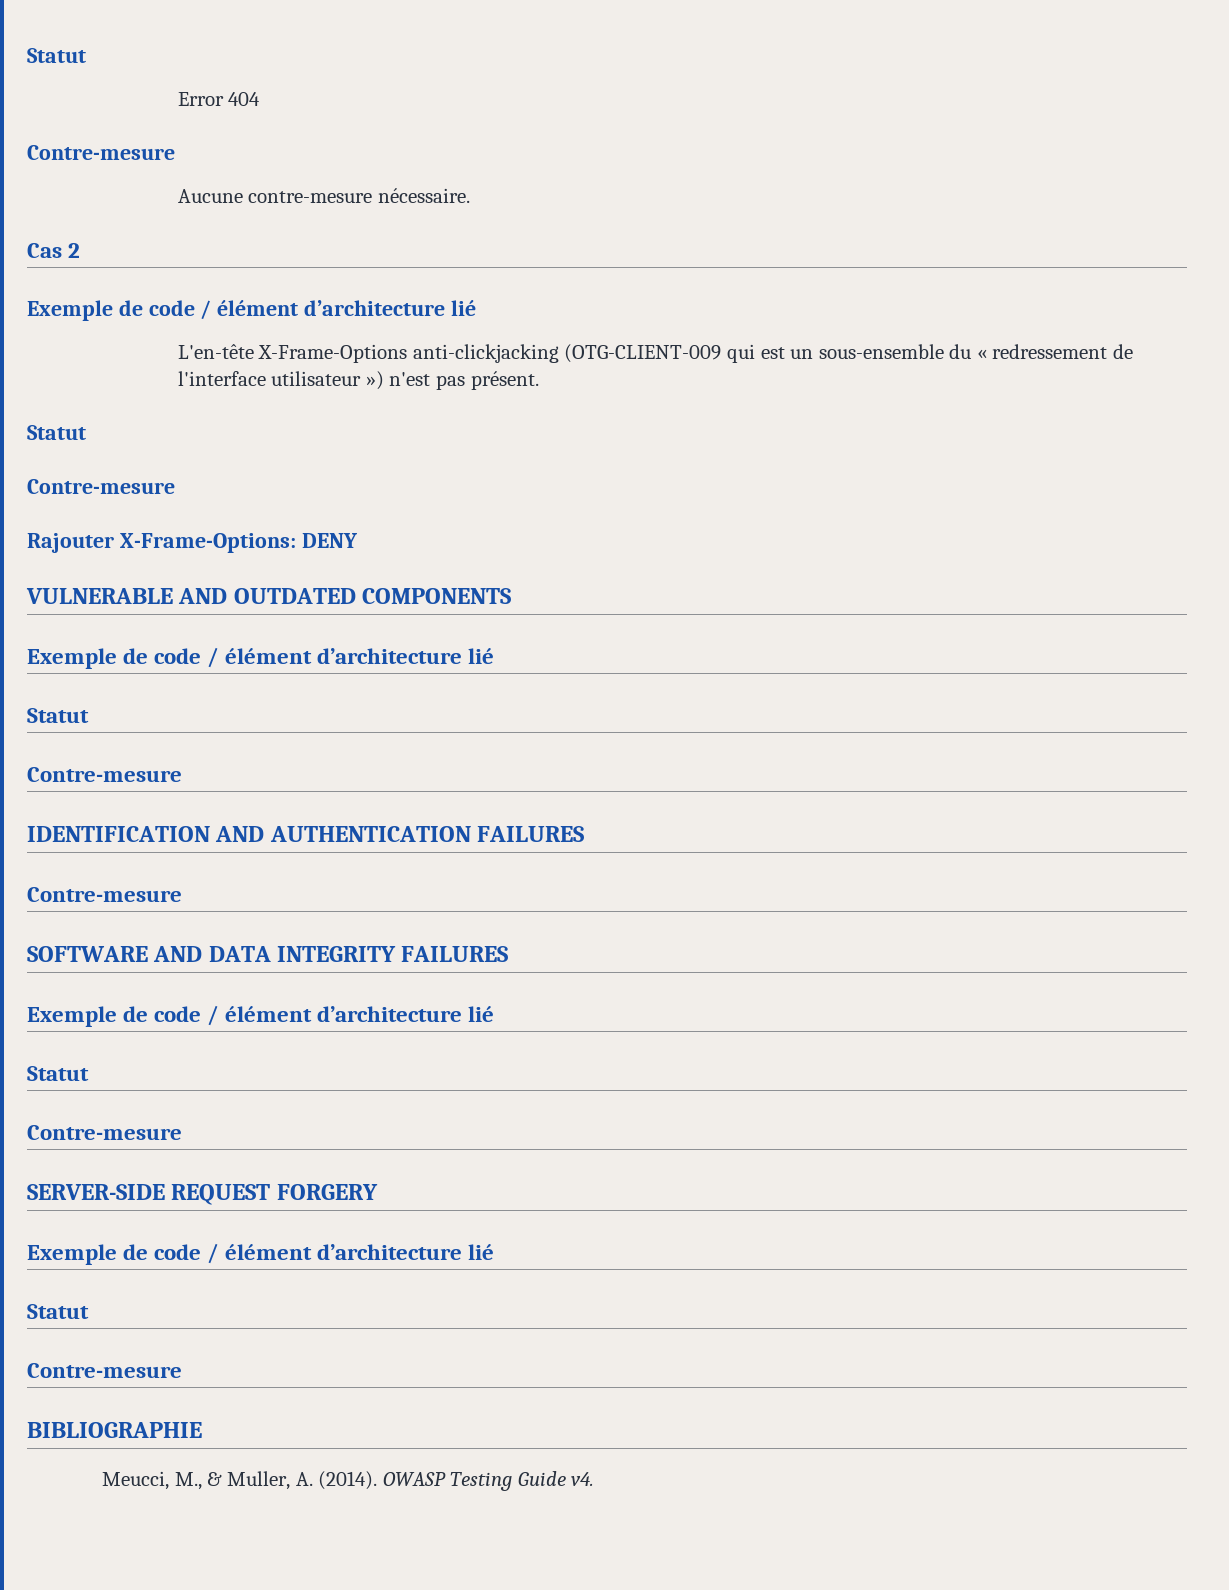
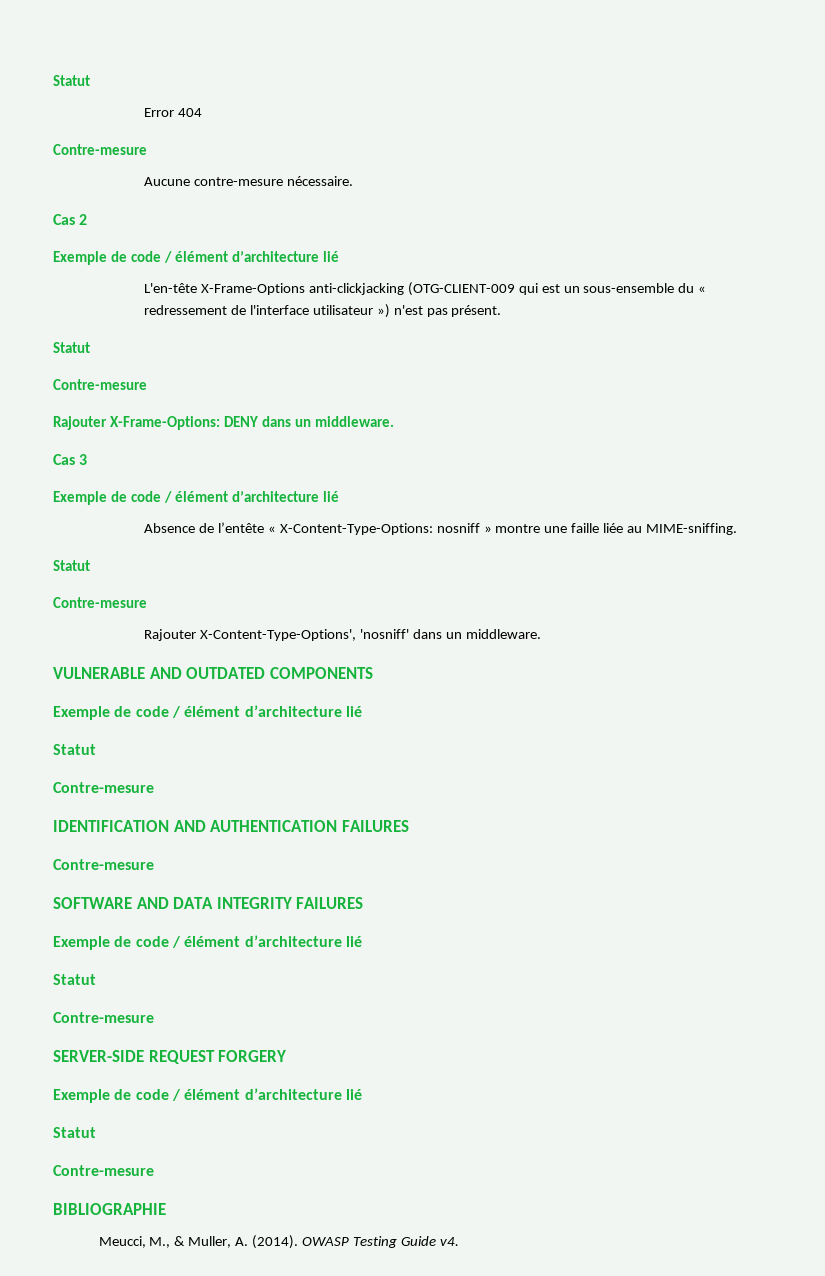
- Rajouter X-Frame-Options: DENY
+ Rajouter X-Frame-Options: DENY dans un middleware.
+ Cas 3
+ Exemple de code / élément d’architecture lié
+ Absence de l’entête « X-Content-Type-Options: nosniff » montre une faille liée au MIME-sniffing.
+ Statut
+ Contre-mesure
+ Rajouter X-Content-Type-Options', 'nosniff' dans un middleware.

